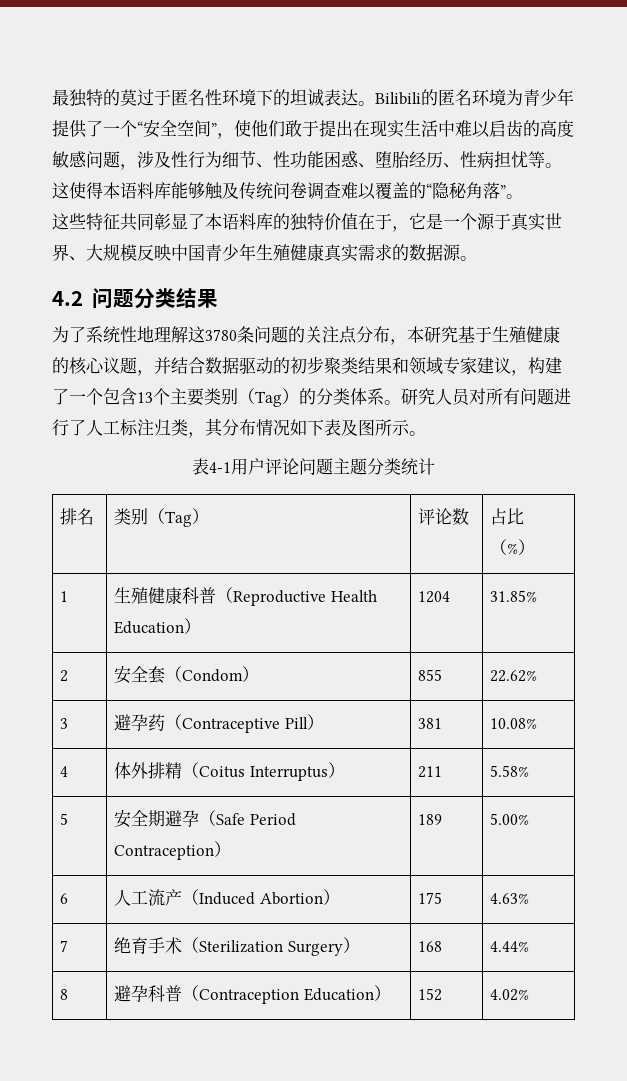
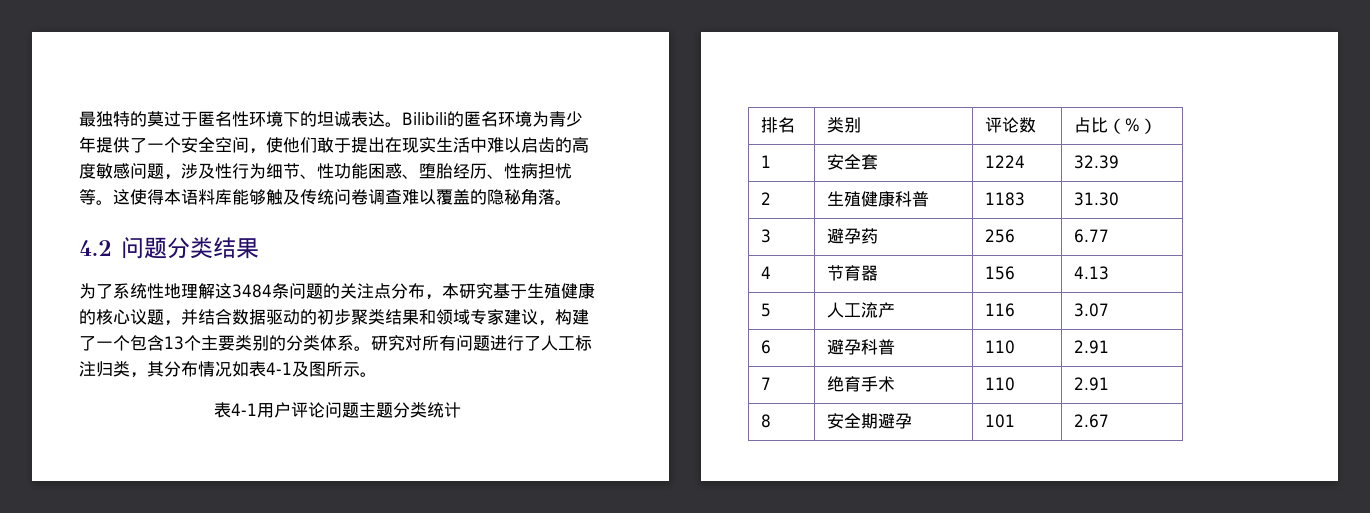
- Bilibili的匿名环境为青少年提供了一个“安全空间”，使他们敢于提出在现实生活中难以启齿的高度敏感问题，涉及性行为细节、性功能困惑、堕胎经历、性病担忧等。
+ Bilibili的匿名环境为青少年提供了一个安全空间，使他们敢于提出在现实生活中难以启齿的高度敏感问题，涉及性行为细节、性功能困惑、堕胎经历、性病担忧等。
- 这使得本语料库能够触及传统问卷调查难以覆盖的“隐秘角落”。
- 这些特征共同彰显了本语料库的独特价值在于，它是一个源于真实世界、大规模反映中国青少年生殖健康真实需求的数据源。
+ 这使得本语料库能够触及传统问卷调查难以覆盖的隐秘角落。
- 为了系统性地理解这3780条问题的关注点分布，本研究基于生殖健康的核心议题，并结合数据驱动的初步聚类结果和领域专家建议，构建了一个包含13个主要类别（Tag）的分类体系。
+ 为了系统性地理解这3484条问题的关注点分布，本研究基于生殖健康的核心议题，并结合数据驱动的初步聚类结果和领域专家建议，构建了一个包含13个主要类别的分类体系。
- 研究人员对所有问题进行了人工标注归类，其分布情况如下表及图所示。
+ 研究对所有问题进行了人工标注归类，其分布情况如表4-1及图所示。
- 排名 | 类别（Tag） | 评论数 | 占比（%）
+ 排名 | 类别 | 评论数 | 占比（%）
- 1 | 生殖健康科普（Reproductive Health Education） | 1204 | 31.85%
- 2 | 安全套（Condom） | 855 | 22.62%
- 3 | 避孕药（Contraceptive Pill） | 381 | 10.08%
- 4 | 体外排精（Coitus Interruptus） | 211 | 5.58%
- 5 | 安全期避孕（Safe Period Contraception） | 189 | 5.00%
- 6 | 人工流产（Induced Abortion） | 175 | 4.63%
- 7 | 绝育手术（Sterilization Surgery） | 168 | 4.44%
+ 1 | 安全套 | 1224 | 32.39
+ 2 | 生殖健康科普 | 1183 | 31.30
+ 3 | 避孕药 | 256 | 6.77
+ 4 | 节育器 | 156 | 4.13
+ 5 | 人工流产 | 116 | 3.07
+ 6 | 避孕科普 | 110 | 2.91
+ 7 | 绝育手术 | 110 | 2.91
- 8 | 避孕科普（Contraception Education） | 152 | 4.02%
+ 8 | 安全期避孕 | 101 | 2.67

